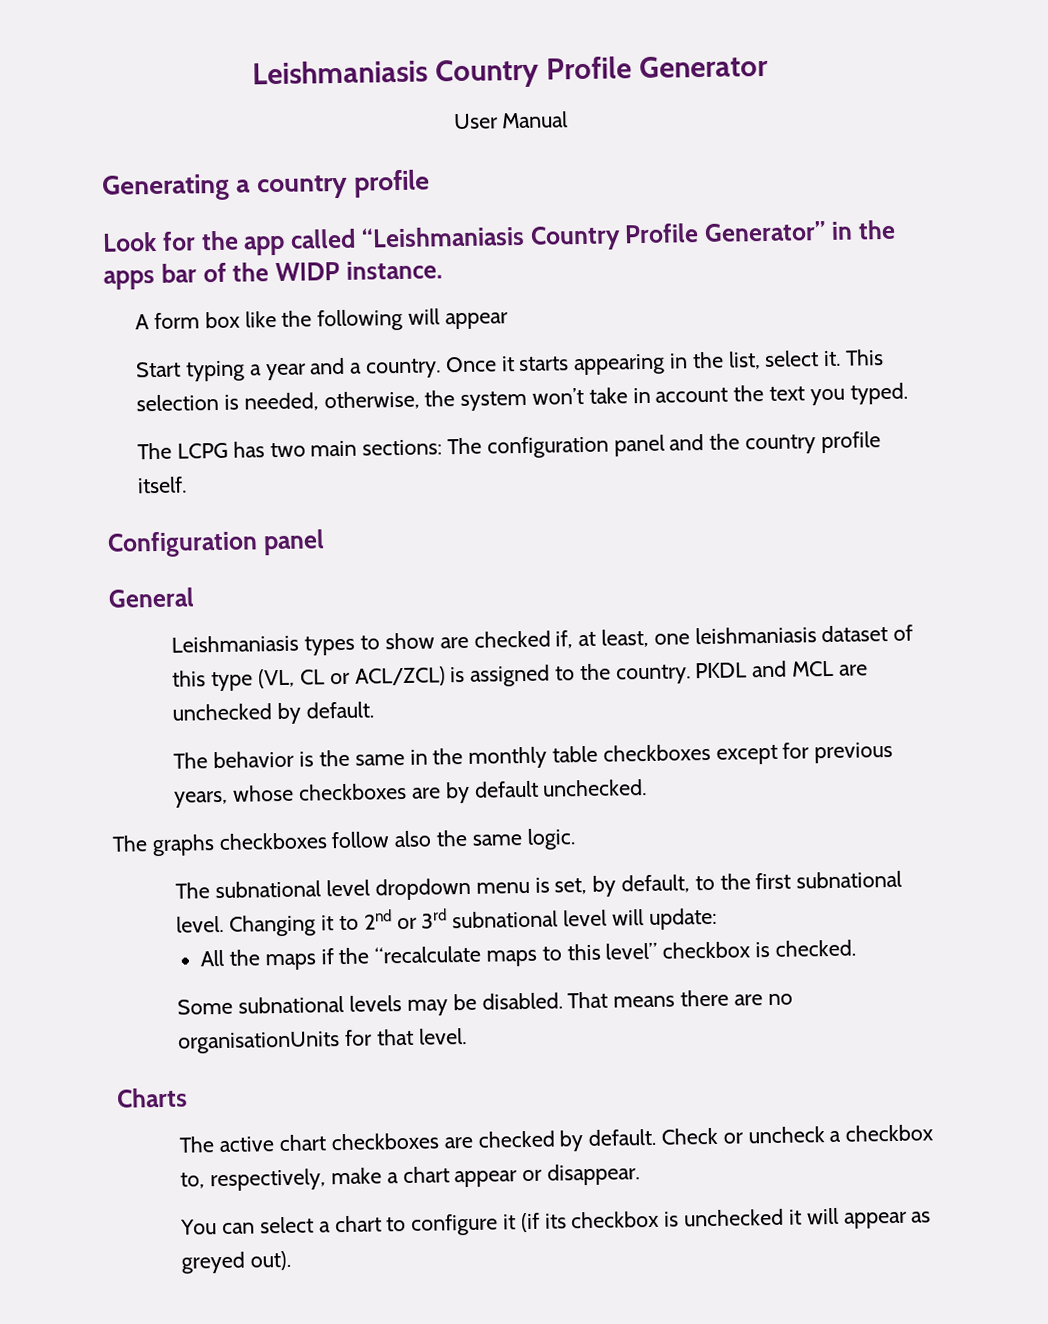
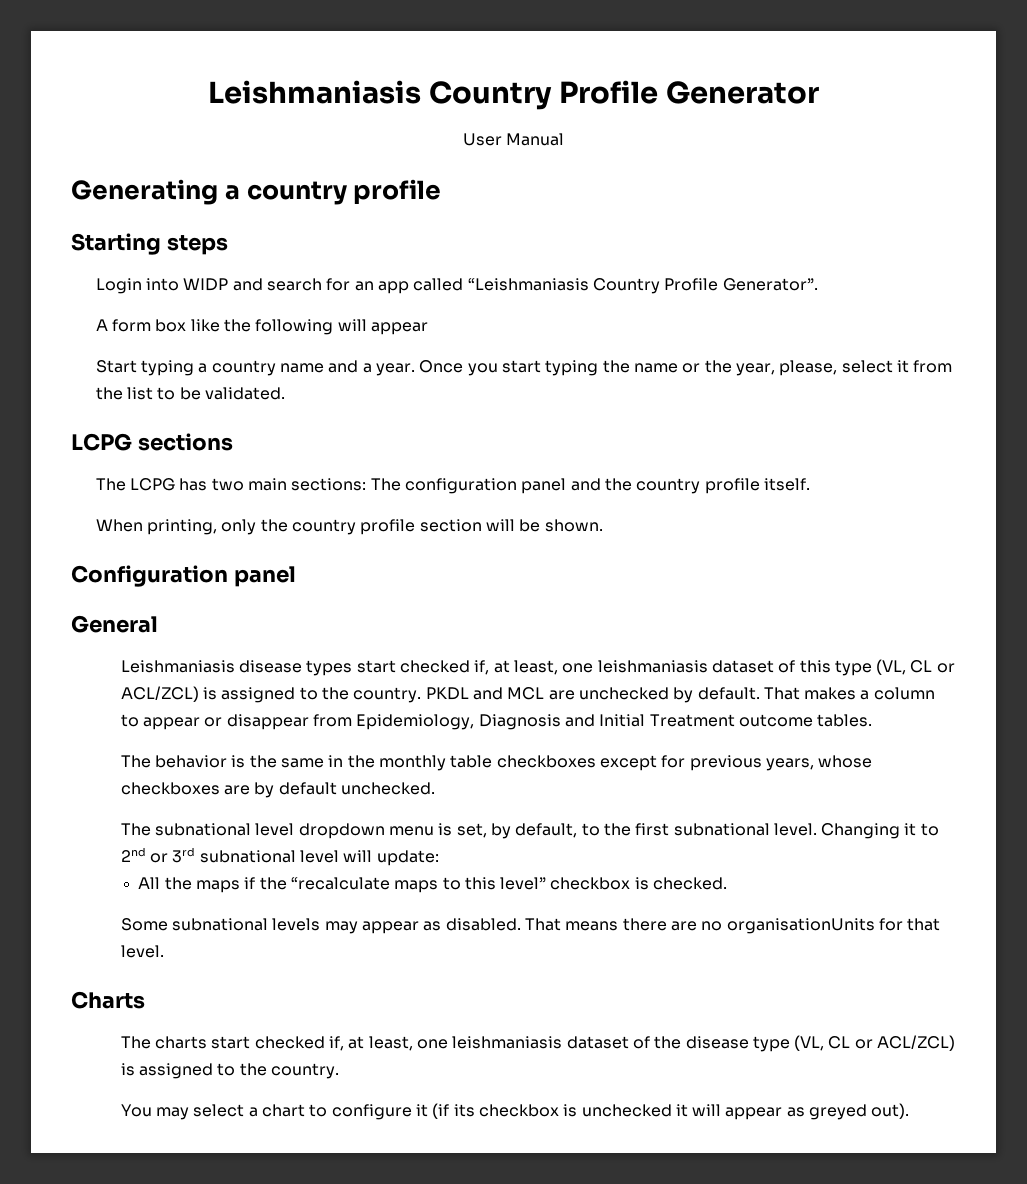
- Look for the app called “Leishmaniasis Country Profile Generator” in the apps bar of the WIDP instance.
+ Starting steps
+ Login into WIDP and search for an app called “Leishmaniasis Country Profile Generator”.
- Start typing a year and a country. Once it starts appearing in the list, select it. This selection is needed, otherwise, the system won’t take in account the text you typed.
+ Start typing a country name and a year. Once you start typing the name or the year, please, select it from the list to be validated.
+ LCPG sections
+ When printing, only the country profile section will be shown.
- Leishmaniasis types to show are checked if, at least, one leishmaniasis dataset of this type (VL, CL or ACL/ZCL) is assigned to the country.
+ Leishmaniasis disease types start checked if, at least, one leishmaniasis dataset of this type (VL, CL or ACL/ZCL) is assigned to the country.
+ That makes a column to appear or disappear from Epidemiology, Diagnosis and Initial Treatment outcome tables.
- The graphs checkboxes follow also the same logic.
- Some subnational levels may be disabled.
+ Some subnational levels may appear as disabled.
- The active chart checkboxes are checked by default. Check or uncheck a checkbox to, respectively, make a chart appear or disappear.
+ The charts start checked if, at least, one leishmaniasis dataset of the disease type (VL, CL or ACL/ZCL) is assigned to the country.
- You can select a chart to configure it (if its checkbox is unchecked it will appear as greyed out).
+ You may select a chart to configure it (if its checkbox is unchecked it will appear as greyed out).

